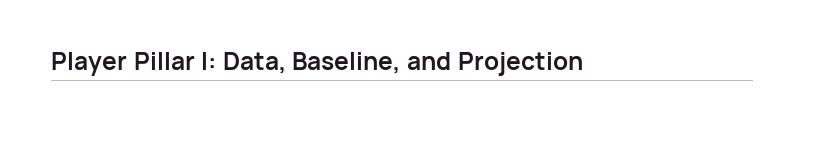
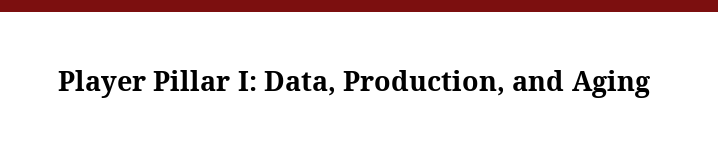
- Player Pillar I: Data, Baseline, and Projection
+ Player Pillar I: Data, Production, and Aging

